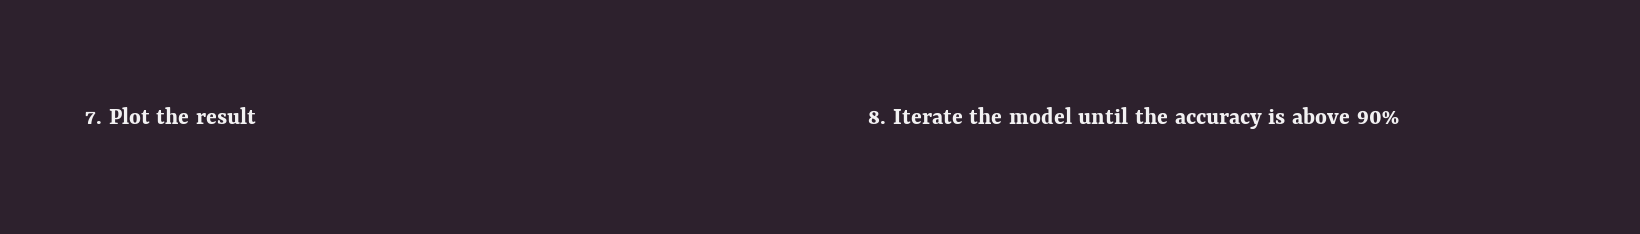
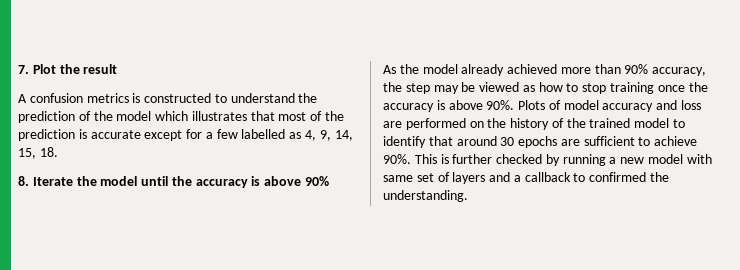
+ A confusion metrics is constructed to understand the prediction of the model which illustrates that most of the prediction is accurate except for a few labelled as 4, 9, 14, 15, 18.
+ As the model already achieved more than 90% accuracy, the step may be viewed as how to stop training once the accuracy is above 90%. Plots of model accuracy and loss are performed on the history of the trained model to identify that around 30 epochs are sufficient to achieve 90%. This is further checked by running a new model with same set of layers and a callback to confirmed the understanding.

